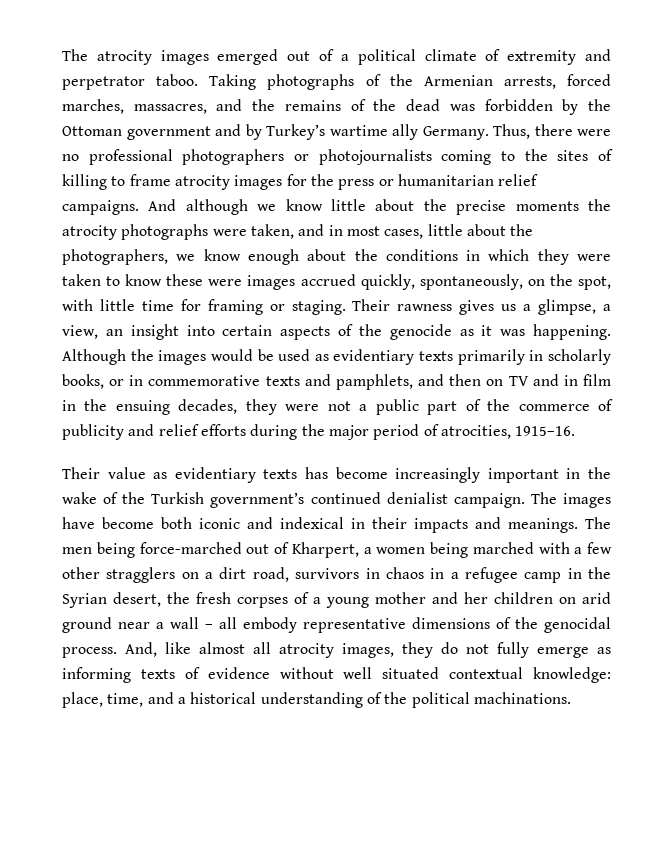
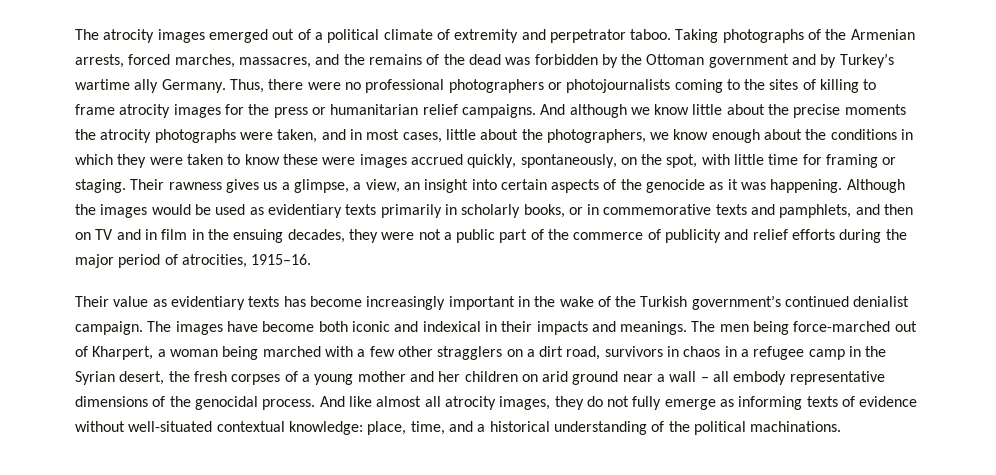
- The men being force-marched out of Kharpert, a women being marched with a few other stragglers on a dirt road, survivors in chaos in a refugee camp in the Syrian desert, the fresh corpses of a young mother and her children on arid ground near a wall – all embody representative dimensions of the genocidal process.
+ The men being force-marched out of Kharpert, a woman being marched with a few other stragglers on a dirt road, survivors in chaos in a refugee camp in the Syrian desert, the fresh corpses of a young mother and her children on arid ground near a wall – all embody representative dimensions of the genocidal process.
- And, like almost all atrocity images, they do not fully emerge as informing texts of evidence without well situated contextual knowledge: place, time, and a historical understanding of the political machinations.
+ And like almost all atrocity images, they do not fully emerge as informing texts of evidence without well-situated contextual knowledge: place, time, and a historical understanding of the political machinations.

